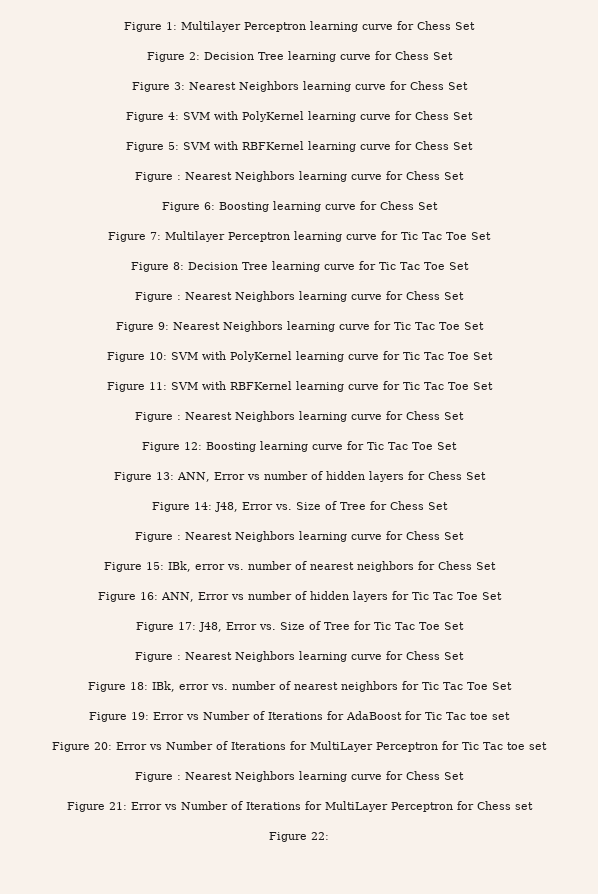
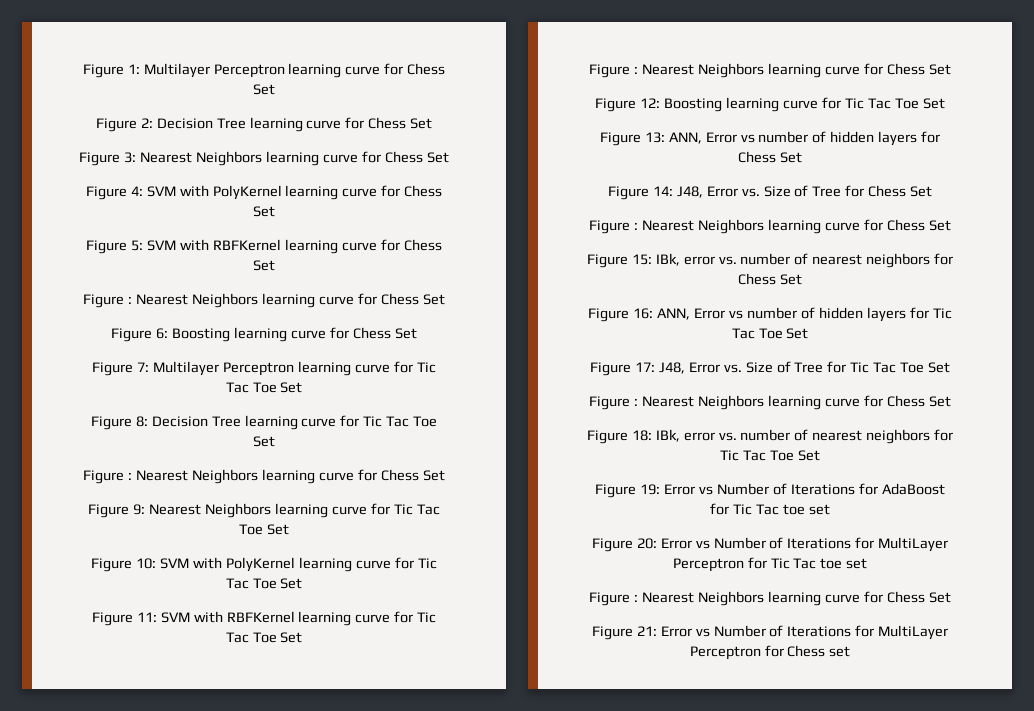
- Figure 22:

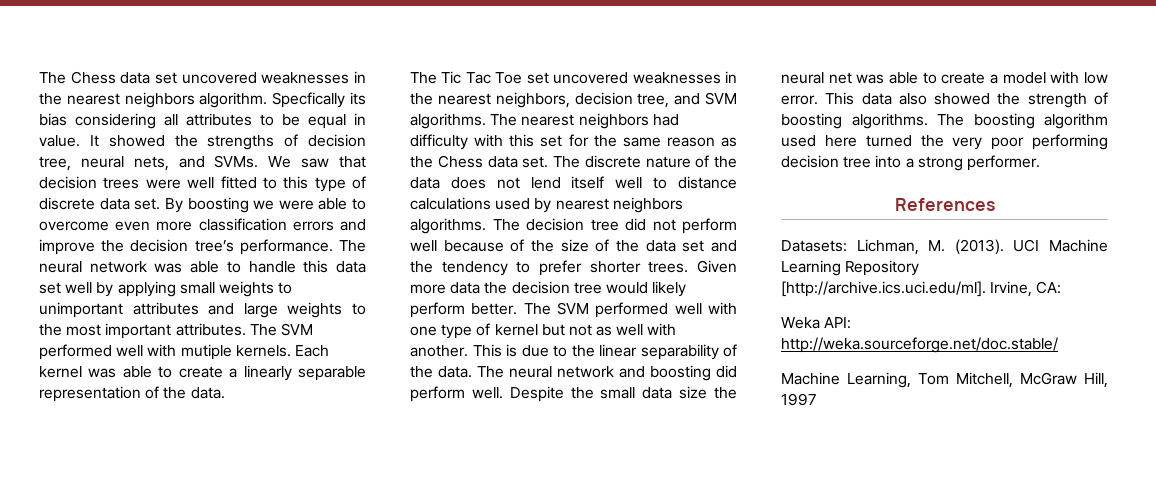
- Figure 1: Multilayer Perceptron learning curve for Chess Set
- Figure 2: Decision Tree learning curve for Chess Set
- Figure 3: Nearest Neighbors learning curve for Chess Set
- Figure 4: SVM with PolyKernel learning curve for Chess Set
- Figure 5: SVM with RBFKernel learning curve for Chess Set
- Figure : Nearest Neighbors learning curve for Chess Set
- Figure 6: Boosting learning curve for Chess Set
- Figure 7: Multilayer Perceptron learning curve for Tic Tac Toe Set
- Figure 8: Decision Tree learning curve for Tic Tac Toe Set
- Figure : Nearest Neighbors learning curve for Chess Set
- Figure 9: Nearest Neighbors learning curve for Tic Tac Toe Set
- Figure 10: SVM with PolyKernel learning curve for Tic Tac Toe Set
- Figure 11: SVM with RBFKernel learning curve for Tic Tac Toe Set
- Figure : Nearest Neighbors learning curve for Chess Set
- Figure 12: Boosting learning curve for Tic Tac Toe Set
- Figure 13: ANN, Error vs number of hidden layers for Chess Set
- Figure 14: J48, Error vs. Size of Tree for Chess Set
- Figure : Nearest Neighbors learning curve for Chess Set
- Figure 15: IBk, error vs. number of nearest neighbors for Chess Set
- Figure 16: ANN, Error vs number of hidden layers for Tic Tac Toe Set
- Figure 17: J48, Error vs. Size of Tree for Tic Tac Toe Set
- Figure : Nearest Neighbors learning curve for Chess Set
- Figure 18: IBk, error vs. number of nearest neighbors for Tic Tac Toe Set
- Figure 19: Error vs Number of Iterations for AdaBoost for Tic Tac toe set
- Figure 20: Error vs Number of Iterations for MultiLayer Perceptron for Tic Tac toe set
- Figure : Nearest Neighbors learning curve for Chess Set
- Figure 21: Error vs Number of Iterations for MultiLayer Perceptron for Chess set
+ The Chess data set uncovered weaknesses in the nearest neighbors algorithm. Specfically its bias considering all attributes to be equal in value. It showed the strengths of decision tree, neural nets, and SVMs. We saw that decision trees were well fitted to this type of discrete data set. By boosting we were able to overcome even more classification errors and improve the decision tree’s performance. The neural network was able to handle this data set well by applying small weights to unimportant attributes and large weights to the most important attributes. The SVM performed well with mutiple kernels. Each kernel was able to create a linearly separable representation of the data.
+ The Tic Tac Toe set uncovered weaknesses in the nearest neighbors, decision tree, and SVM algorithms. The nearest neighbors had difficulty with this set for the same reason as the Chess data set. The discrete nature of the data does not lend itself well to distance calculations used by nearest neighbors algorithms. The decision tree did not perform well because of the size of the data set and the tendency to prefer shorter trees. Given more data the decision tree would likely perform better. The SVM performed well with one type of kernel but not as well with another. This is due to the linear separability of the data. The neural network and boosting did perform well. Despite the small data size the neural net was able to create a model with low error. This data also showed the strength of boosting algorithms. The boosting algorithm used here turned the very poor performing decision tree into a strong performer.
+ References
+ Datasets: Lichman, M. (2013). UCI Machine Learning Repository [http://archive.ics.uci.edu/ml]. Irvine, CA:
+ Weka API: http://weka.sourceforge.net/doc.stable/
+ Machine Learning, Tom Mitchell, McGraw Hill, 1997

